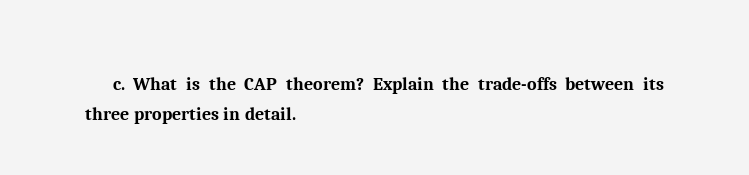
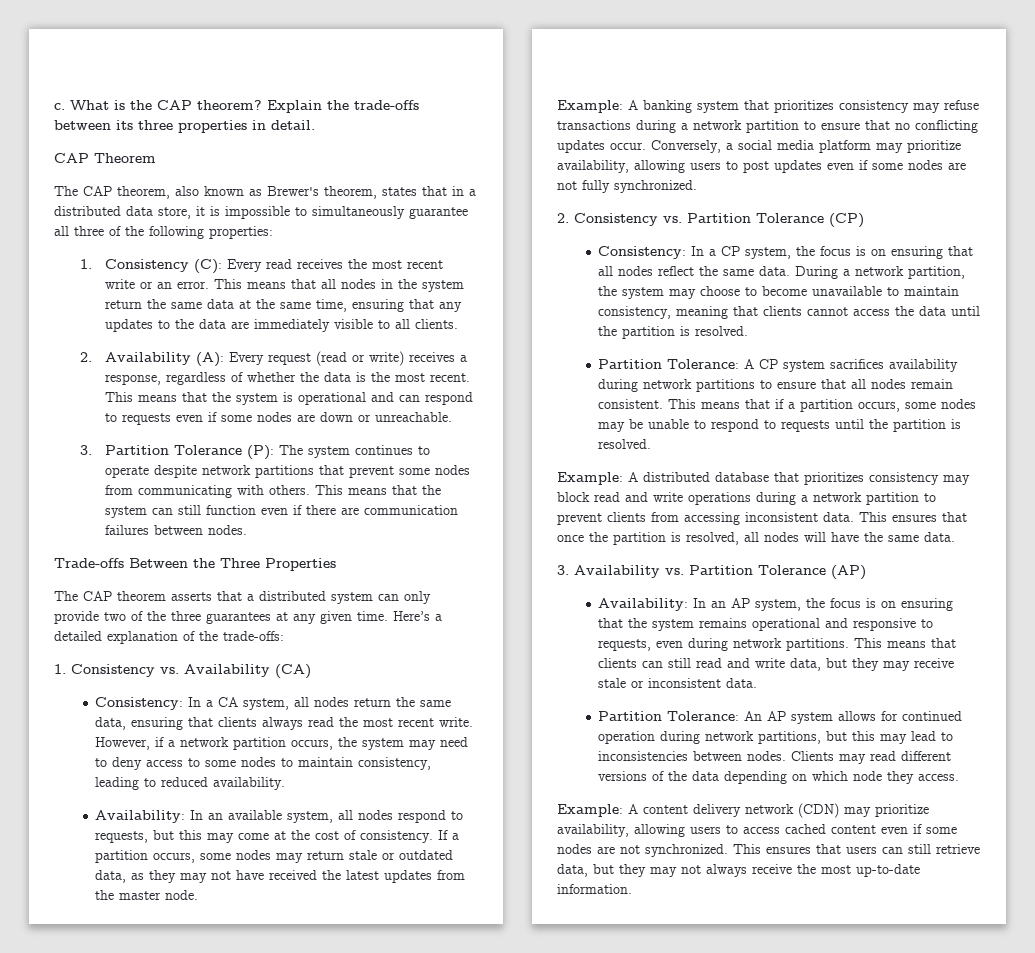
+ CAP Theorem
+ The CAP theorem, also known as Brewer's theorem, states that in a distributed data store, it is impossible to simultaneously guarantee all three of the following properties:
+ 1. Consistency (C): Every read receives the most recent write or an error. This means that all nodes in the system return the same data at the same time, ensuring that any updates to the data are immediately visible to all clients.
+ 2. Availability (A): Every request (read or write) receives a response, regardless of whether the data is the most recent. This means that the system is operational and can respond to requests even if some nodes are down or unreachable.
+ 3. Partition Tolerance (P): The system continues to operate despite network partitions that prevent some nodes from communicating with others. This means that the system can still function even if there are communication failures between nodes.
+ Trade-offs Between the Three Properties
+ The CAP theorem asserts that a distributed system can only provide two of the three guarantees at any given time. Here’s a detailed explanation of the trade-offs:
+ 1. Consistency vs. Availability (CA)
+ Consistency: In a CA system, all nodes return the same data, ensuring that clients always read the most recent write. However, if a network partition occurs, the system may need to deny access to some nodes to maintain consistency, leading to reduced availability.
+ Availability: In an available system, all nodes respond to requests, but this may come at the cost of consistency. If a partition occurs, some nodes may return stale or outdated data, as they may not have received the latest updates from the master node.
+ Example: A banking system that prioritizes consistency may refuse transactions during a network partition to ensure that no conflicting updates occur. Conversely, a social media platform may prioritize availability, allowing users to post updates even if some nodes are not fully synchronized.
+ 2. Consistency vs. Partition Tolerance (CP)
+ Consistency: In a CP system, the focus is on ensuring that all nodes reflect the same data. During a network partition, the system may choose to become unavailable to maintain consistency, meaning that clients cannot access the data until the partition is resolved.
+ Partition Tolerance: A CP system sacrifices availability during network partitions to ensure that all nodes remain consistent. This means that if a partition occurs, some nodes may be unable to respond to requests until the partition is resolved.
+ Example: A distributed database that prioritizes consistency may block read and write operations during a network partition to prevent clients from accessing inconsistent data. This ensures that once the partition is resolved, all nodes will have the same data.
+ 3. Availability vs. Partition Tolerance (AP)
+ Availability: In an AP system, the focus is on ensuring that the system remains operational and responsive to requests, even during network partitions. This means that clients can still read and write data, but they may receive stale or inconsistent data.
+ Partition Tolerance: An AP system allows for continued operation during network partitions, but this may lead to inconsistencies between nodes. Clients may read different versions of the data depending on which node they access.
+ Example: A content delivery network (CDN) may prioritize availability, allowing users to access cached content even if some nodes are not synchronized. This ensures that users can still retrieve data, but they may not always receive the most up-to-date information.

